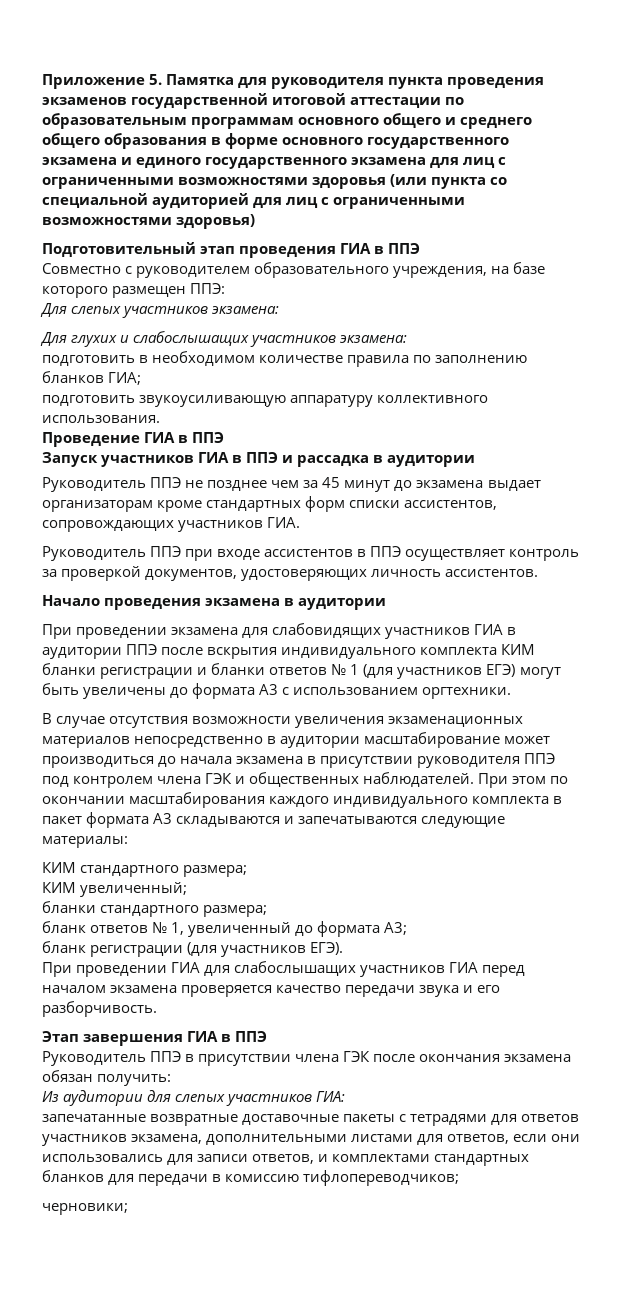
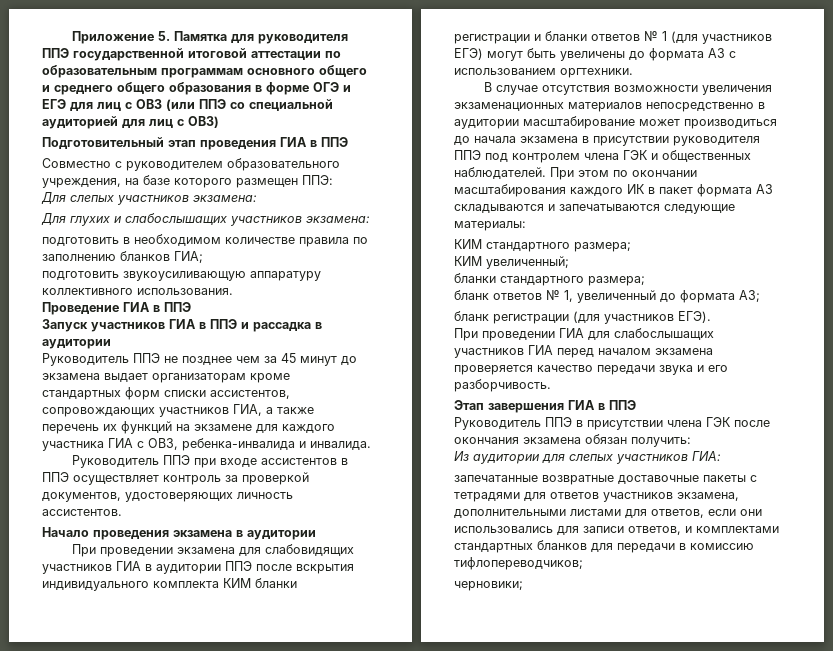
- Приложение 5. Памятка для руководителя пункта проведения экзаменов государственной итоговой аттестации по образовательным программам основного общего и среднего общего образования в форме основного государственного экзамена и единого государственного экзамена для лиц с ограниченными возможностями здоровья (или пункта со специальной аудиторией для лиц с ограниченными возможностями здоровья)
+ Приложение 5. Памятка для руководителя ППЭ государственной итоговой аттестации по образовательным программам основного общего и среднего общего образования в форме ОГЭ и ЕГЭ для лиц с ОВЗ (или ППЭ со специальной аудиторией для лиц с ОВЗ)
- Руководитель ППЭ не позднее чем за 45 минут до экзамена выдает организаторам кроме стандартных форм списки ассистентов, сопровождающих участников ГИА.
+ Руководитель ППЭ не позднее чем за 45 минут до экзамена выдает организаторам кроме стандартных форм списки ассистентов, сопровождающих участников ГИА, а также перечень их функций на экзамене для каждого участника ГИА с ОВЗ, ребенка-инвалида и инвалида.
- При этом по окончании масштабирования каждого индивидуального комплекта в пакет формата А3 складываются и запечатываются следующие материалы:
+ При этом по окончании масштабирования каждого ИК в пакет формата А3 складываются и запечатываются следующие материалы:

